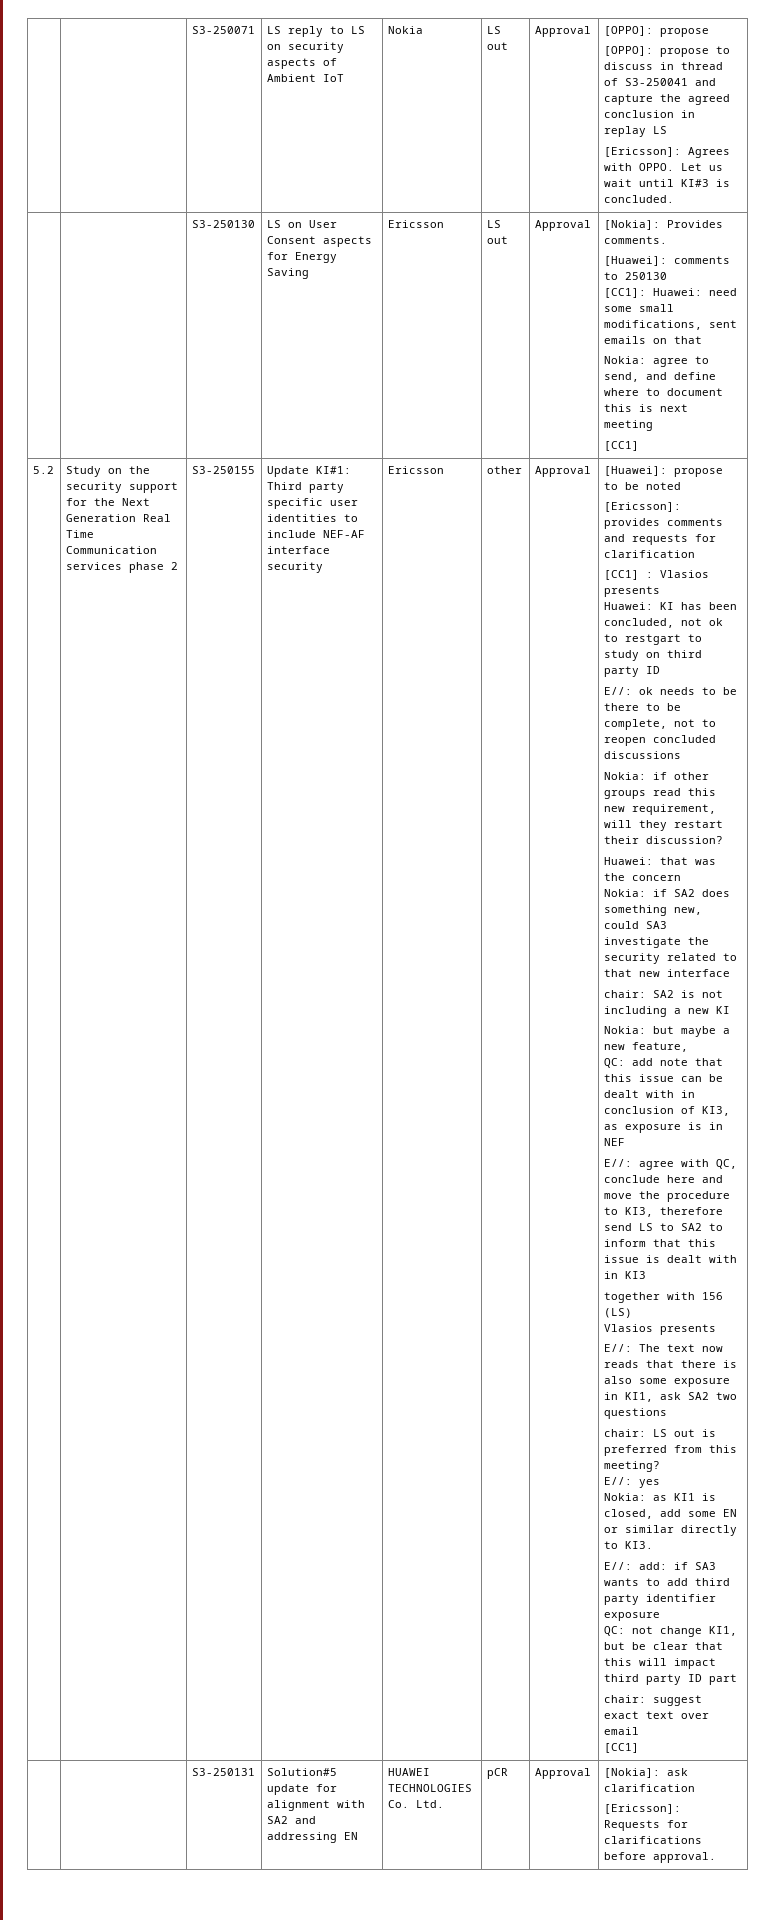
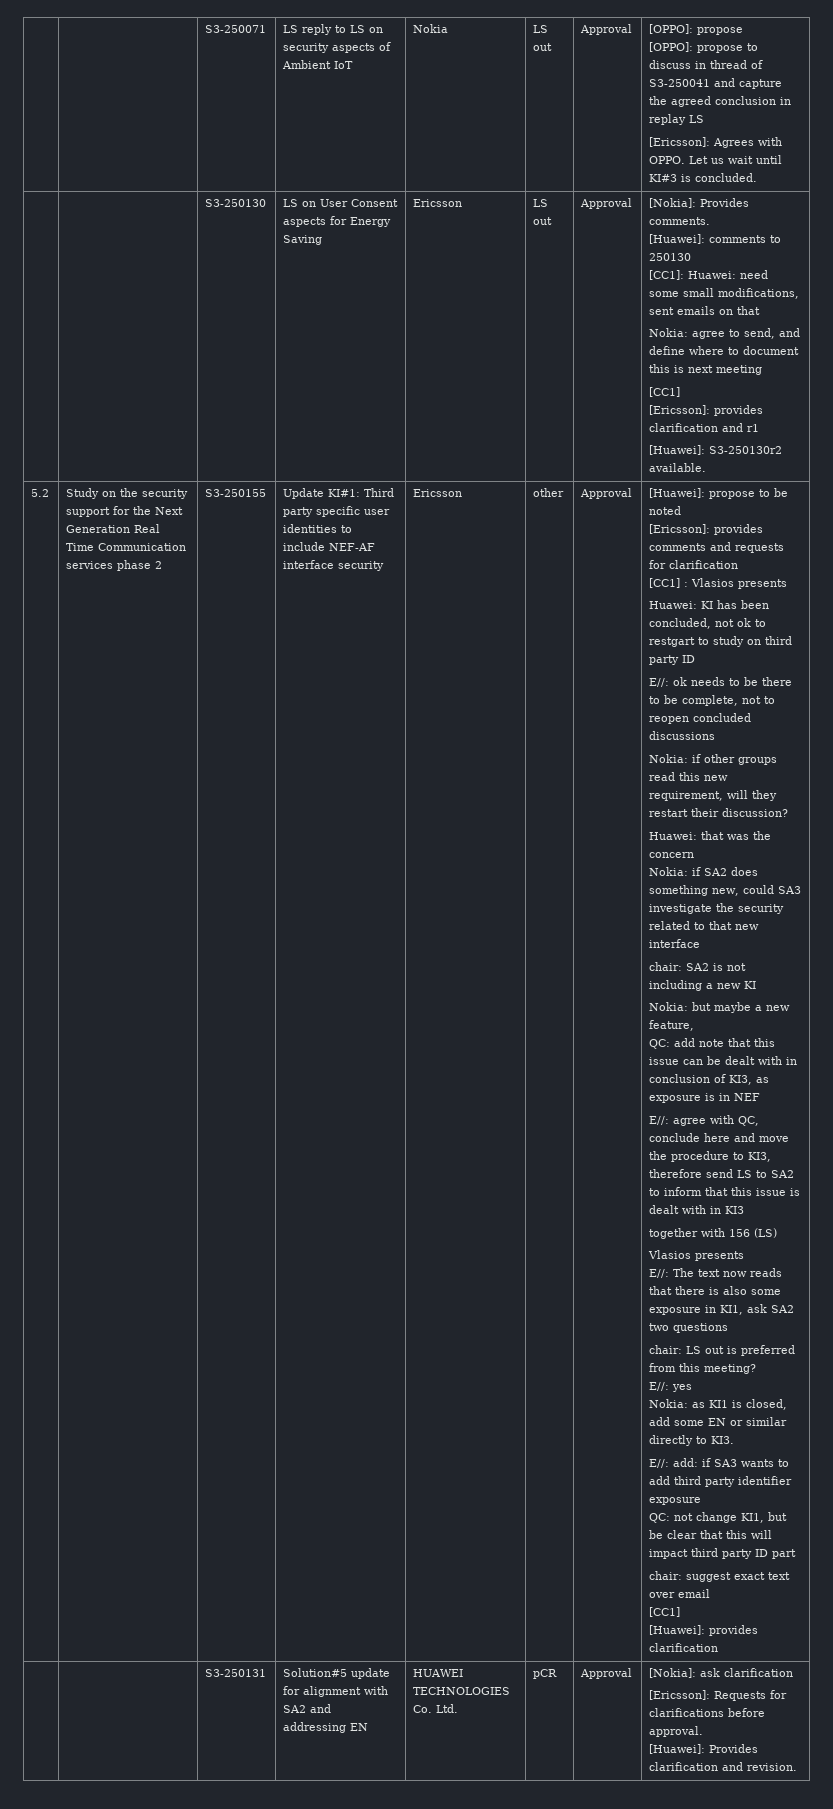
+ [Ericsson]: provides clarification and r1
+ [Huawei]: S3-250130r2 available.
+ [Huawei]: provides clarification
  | | S3-250131 | Solution#5 update for alignment with SA2 and addressing EN | HUAWEI TECHNOLOGIES Co. Ltd. | pCR | Approval | [Nokia]: ask clarification
  [Ericsson]: Requests for clarifications before approval.
+ [Huawei]: Provides clarification and revision.

